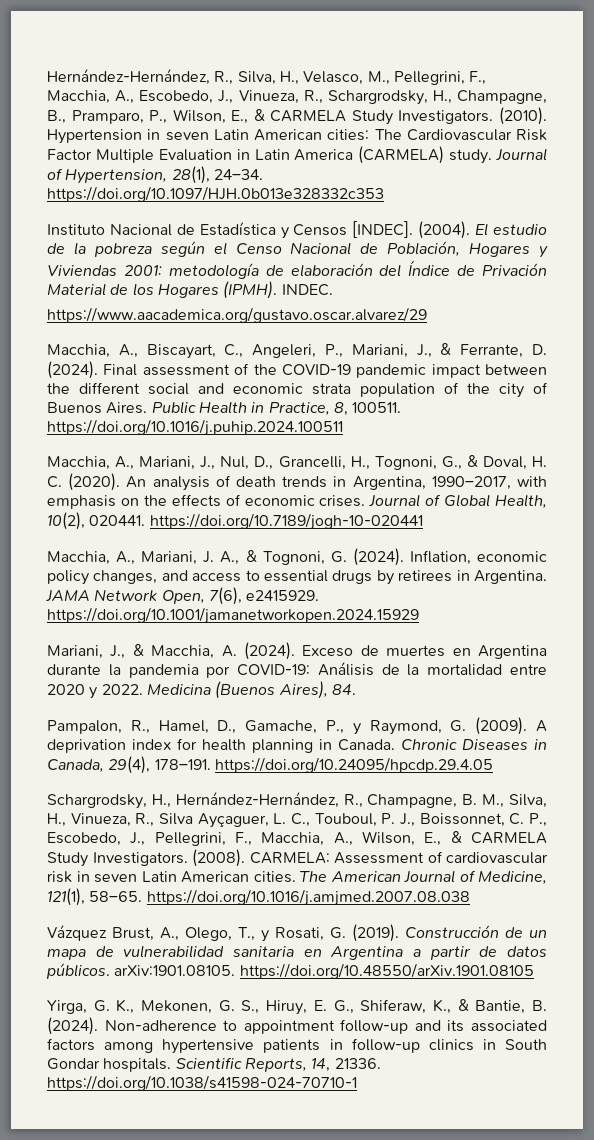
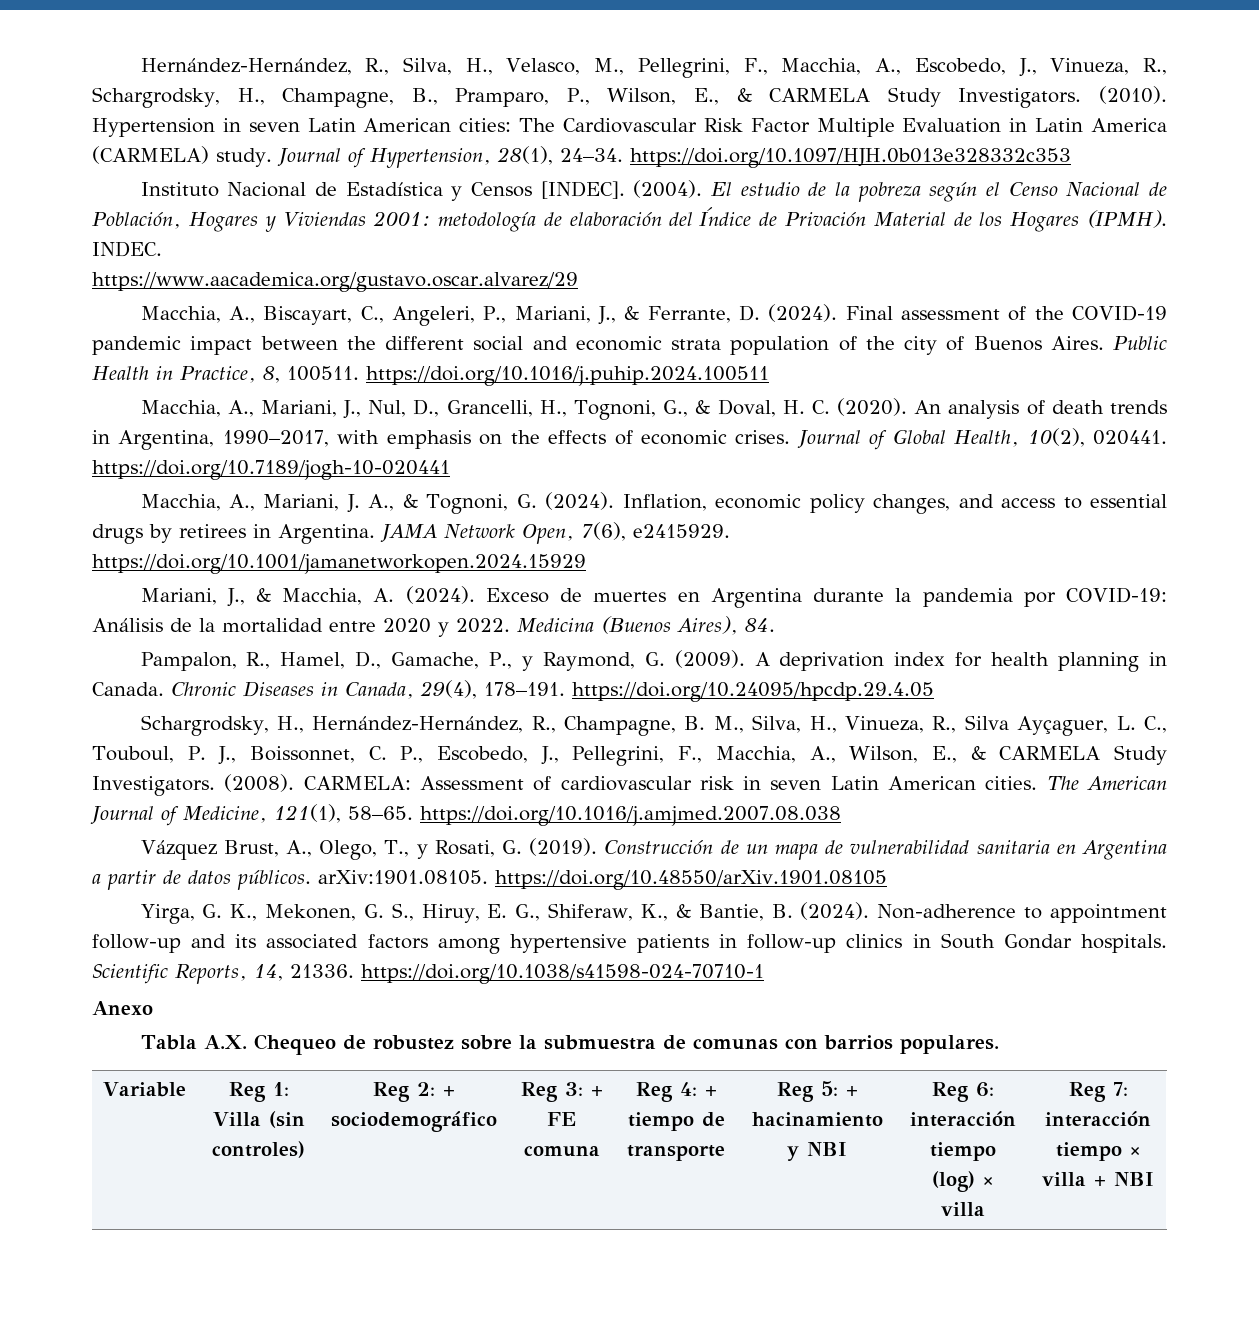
+ Anexo
+ Tabla A.X. Chequeo de robustez sobre la submuestra de comunas con barrios populares.
+ Variable | Reg 1: Villa (sin controles) | Reg 2: + sociodemográfico | Reg 3: + FE comuna | Reg 4: + tiempo de transporte | Reg 5: + hacinamiento y NBI | Reg 6: interacción tiempo (log) × villa | Reg 7: interacción tiempo × villa + NBI

